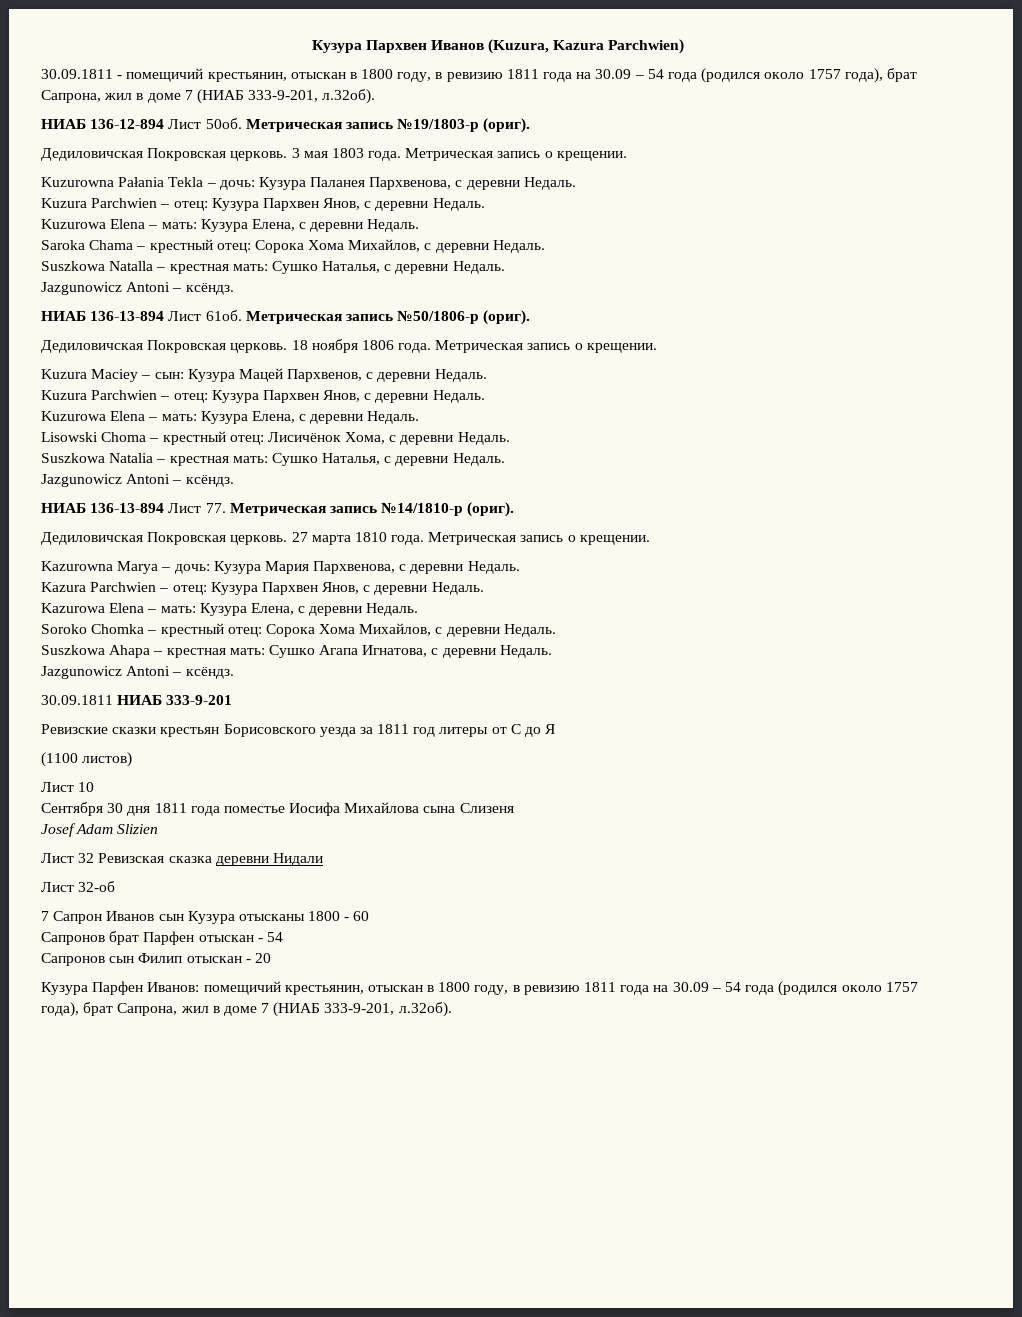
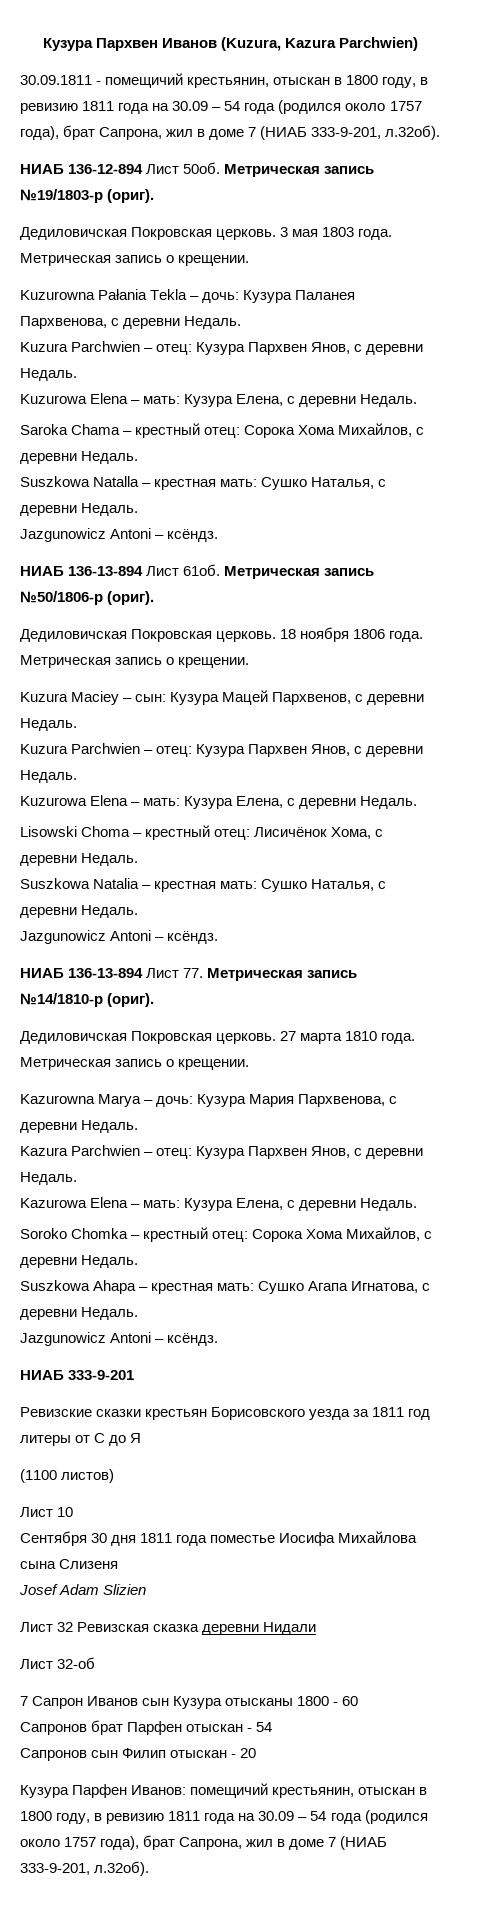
- 30.09.1811 НИАБ 333-9-201
+ НИАБ 333-9-201

